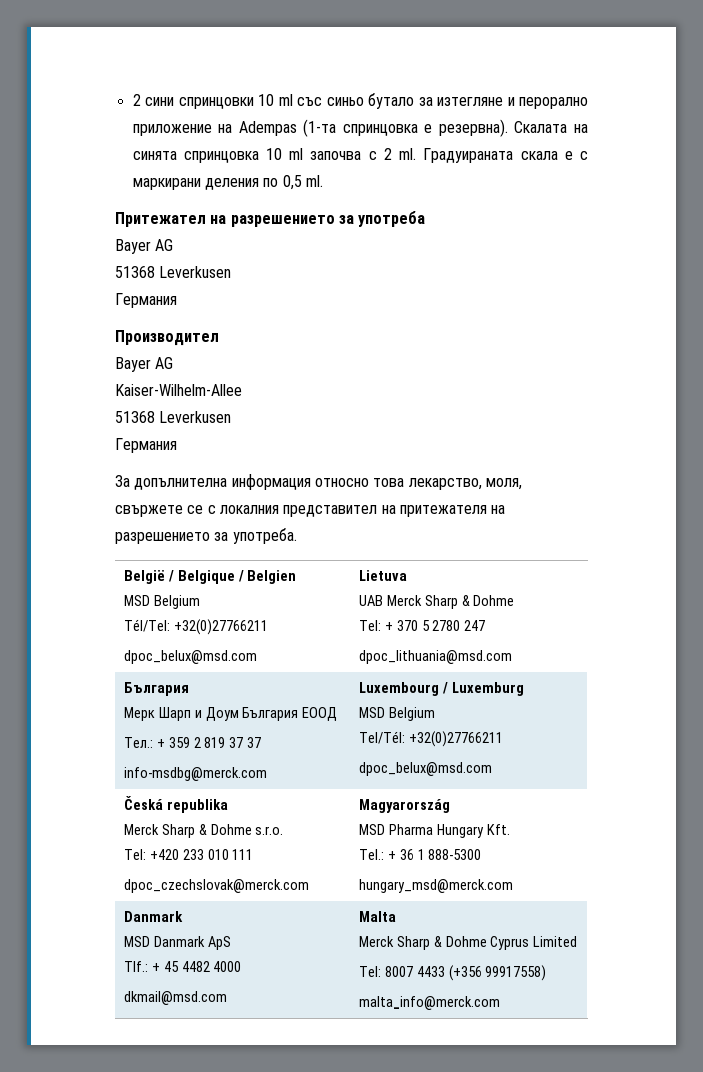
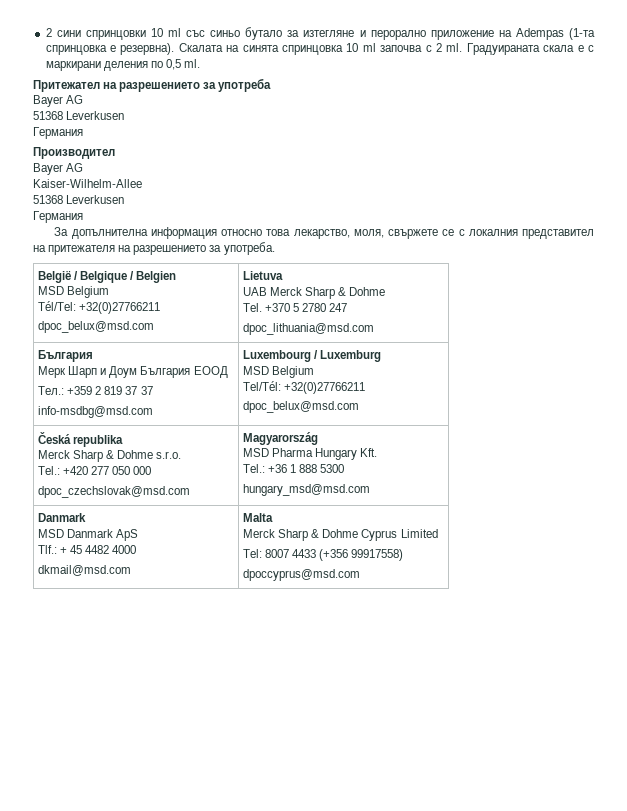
  België / Belgique / Belgien
  MSD Belgium
  Tél/Tel: +32(0)27766211
  dpoc_belux@msd.com | Lietuva
  UAB Merck Sharp & Dohme
- Tel: + 370 5 2780 247
+ Tel. +370 5 2780 247
  dpoc_lithuania@msd.com
  България
  Мерк Шарп и Доум България ЕООД
- Teл.: + 359 2 819 37 37
- info-msdbg@merck.com | Luxembourg / Luxemburg
+ Teл.: +359 2 819 37 37
+ info-msdbg@msd.com | Luxembourg / Luxemburg
  Česká republika
  Merck Sharp & Dohme s.r.o.
- Tel: +420 233 010 111
- dpoc_czechslovak@merck.com | Magyarország
+ Tel.: +420 277 050 000
+ dpoc_czechslovak@msd.com | Magyarország
  MSD Pharma Hungary Kft.
- Tel.: + 36 1 888-5300
- hungary_msd@merck.com
+ Tel.: +36 1 888 5300
+ hungary_msd@msd.com
  Danmark
  MSD Danmark ApS
  Tlf.: + 45 4482 4000
  dkmail@msd.com | Malta
  Merck Sharp & Dohme Cyprus Limited
  Tel: 8007 4433 (+356 99917558)
- malta_info@merck.com
+ dpoccyprus@msd.com

